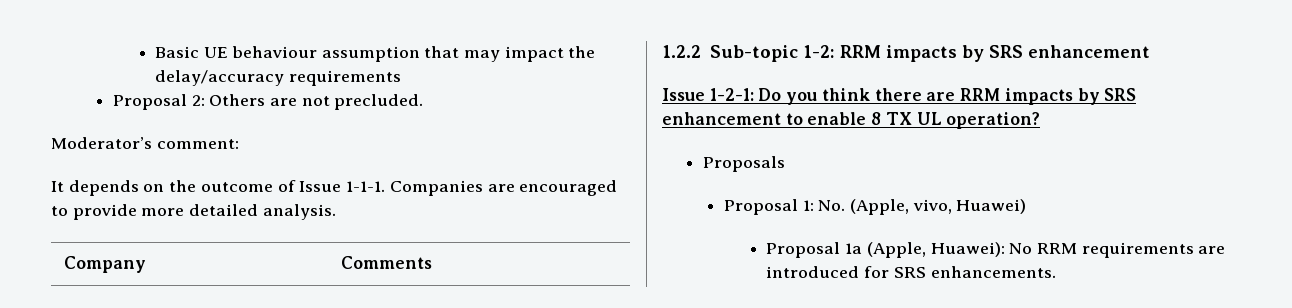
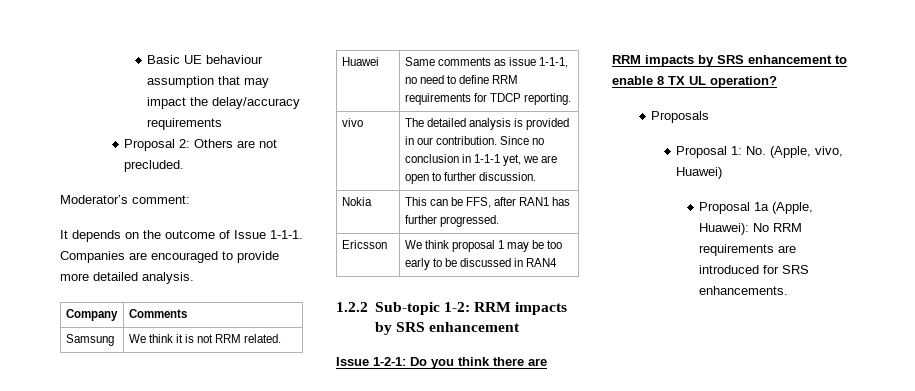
+ Samsung | We think it is not RRM related.
+ Huawei | Same comments as issue 1-1-1, no need to define RRM requirements for TDCP reporting.
+ vivo | The detailed analysis is provided in our contribution. Since no conclusion in 1-1-1 yet, we are open to further discussion.
+ Nokia | This can be FFS, after RAN1 has further progressed.
+ Ericsson | We think proposal 1 may be too early to be discussed in RAN4

